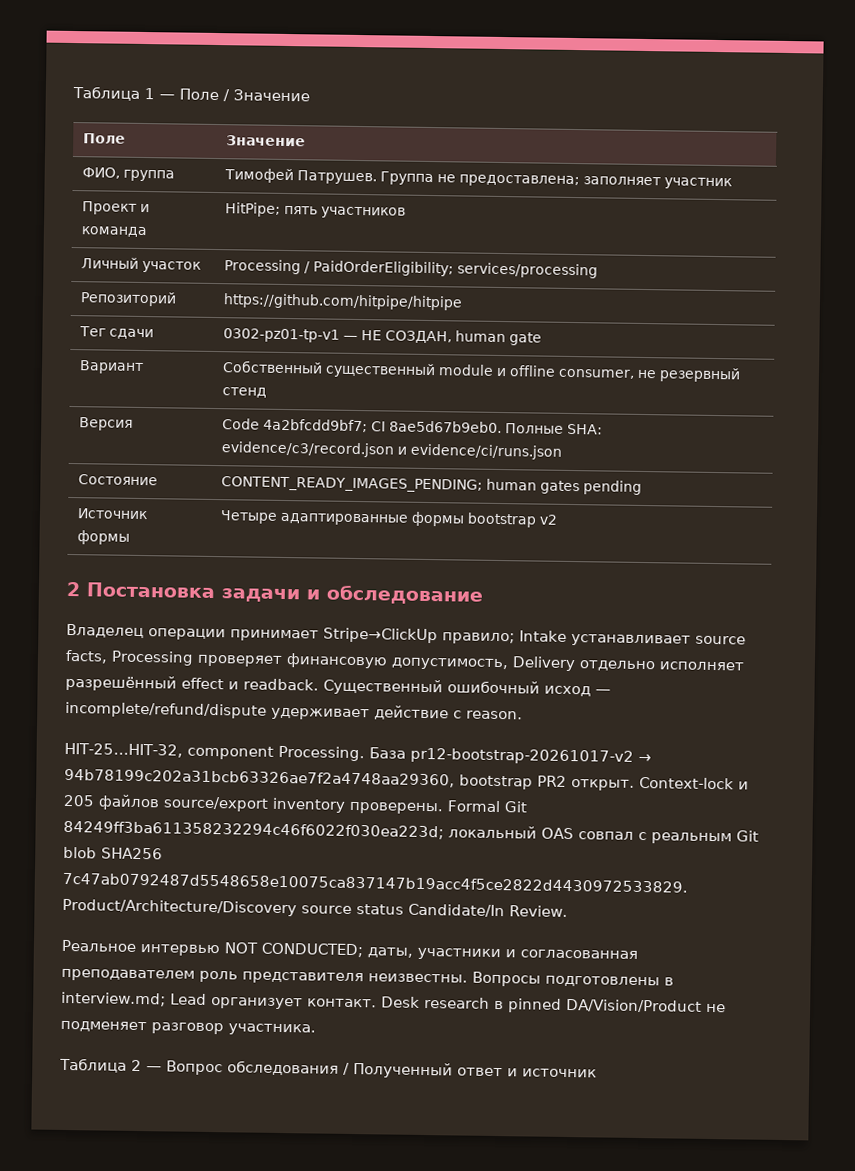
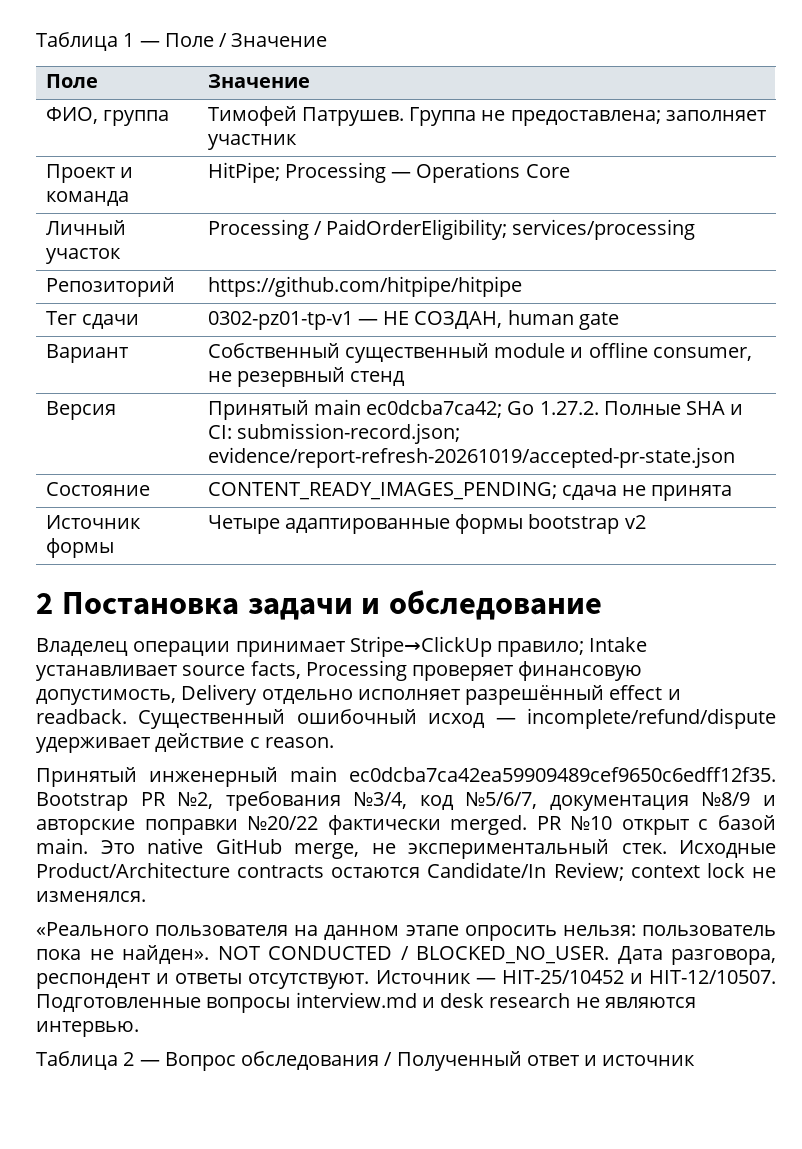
- Проект и команда | HitPipe; пять участников
+ Проект и команда | HitPipe; Processing — Operations Core
- Версия | Code 4a2bfcdd9bf7; CI 8ae5d67b9eb0. Полные SHA: evidence/c3/record.json и evidence/ci/runs.json
+ Версия | Принятый main ec0dcba7ca42; Go 1.27.2. Полные SHA и CI: submission-record.json; evidence/report-refresh-20261019/accepted-pr-state.json
- Состояние | CONTENT_READY_IMAGES_PENDING; human gates pending
+ Состояние | CONTENT_READY_IMAGES_PENDING; сдача не принята
- HIT-25…HIT-32, component Processing. База pr12-bootstrap-20261017-v2 → 94b78199c202a31bcb63326ae7f2a4748aa29360, bootstrap PR2 открыт. Context-lock и 205 файлов source/export inventory проверены. Formal Git 84249ff3ba611358232294c46f6022f030ea223d; локальный OAS совпал с реальным Git blob SHA256 7c47ab0792487d5548658e10075ca837147b19acc4f5ce2822d4430972533829. Product/Architecture/Discovery source status Candidate/In Review.
- Реальное интервью NOT CONDUCTED; даты, участники и согласованная преподавателем роль представителя неизвестны. Вопросы подготовлены в interview.md; Lead организует контакт. Desk research в pinned DA/Vision/Product не подменяет разговор участника.
+ Принятый инженерный main ec0dcba7ca42ea59909489cef9650c6edff12f35. Bootstrap PR №2, требования №3/4, код №5/6/7, документация №8/9 и авторские поправки №20/22 фактически merged. PR №10 открыт с базой main. Это native GitHub merge, не экспериментальный стек. Исходные Product/Architecture contracts остаются Candidate/In Review; context lock не изменялся.
+ «Реального пользователя на данном этапе опросить нельзя: пользователь пока не найден». NOT CONDUCTED / BLOCKED_NO_USER. Дата разговора, респондент и ответы отсутствуют. Источник — HIT-25/10452 и HIT-12/10507. Подготовленные вопросы interview.md и desk research не являются интервью.

